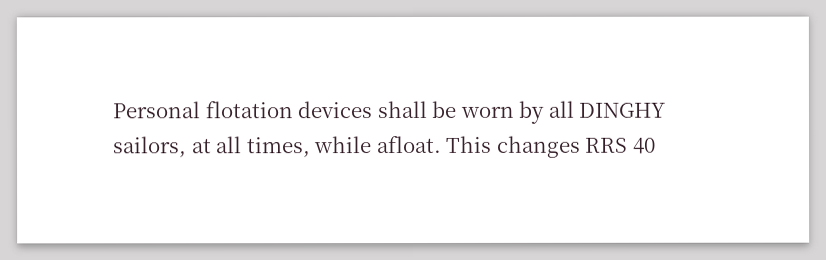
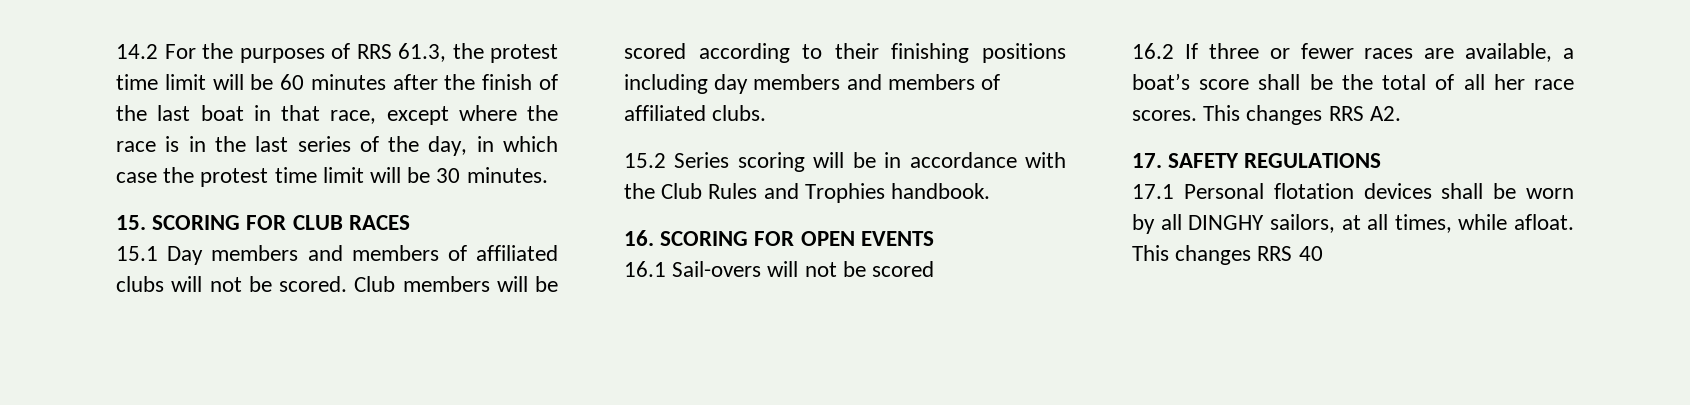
- Personal flotation devices shall be worn by all DINGHY sailors, at all times, while afloat.
+ 14.2 For the purposes of RRS 61.3, the protest time limit will be 60 minutes after the finish of the last boat in that race, except where the race is in the last series of the day, in which case the protest time limit will be 30 minutes.
+ 15. SCORING FOR CLUB RACES
+ 15.1 Day members and members of affiliated clubs will not be scored. Club members will be scored according to their finishing positions including day members and members of affiliated clubs.
+ 15.2 Series scoring will be in accordance with the Club Rules and Trophies handbook.
+ 16. SCORING FOR OPEN EVENTS
+ 16.1 Sail-overs will not be scored
+ 16.2 If three or fewer races are available, a boat’s score shall be the total of all her race scores. This changes RRS A2.
+ 17. SAFETY REGULATIONS
+ 17.1 Personal flotation devices shall be worn by all DINGHY sailors, at all times, while afloat.

